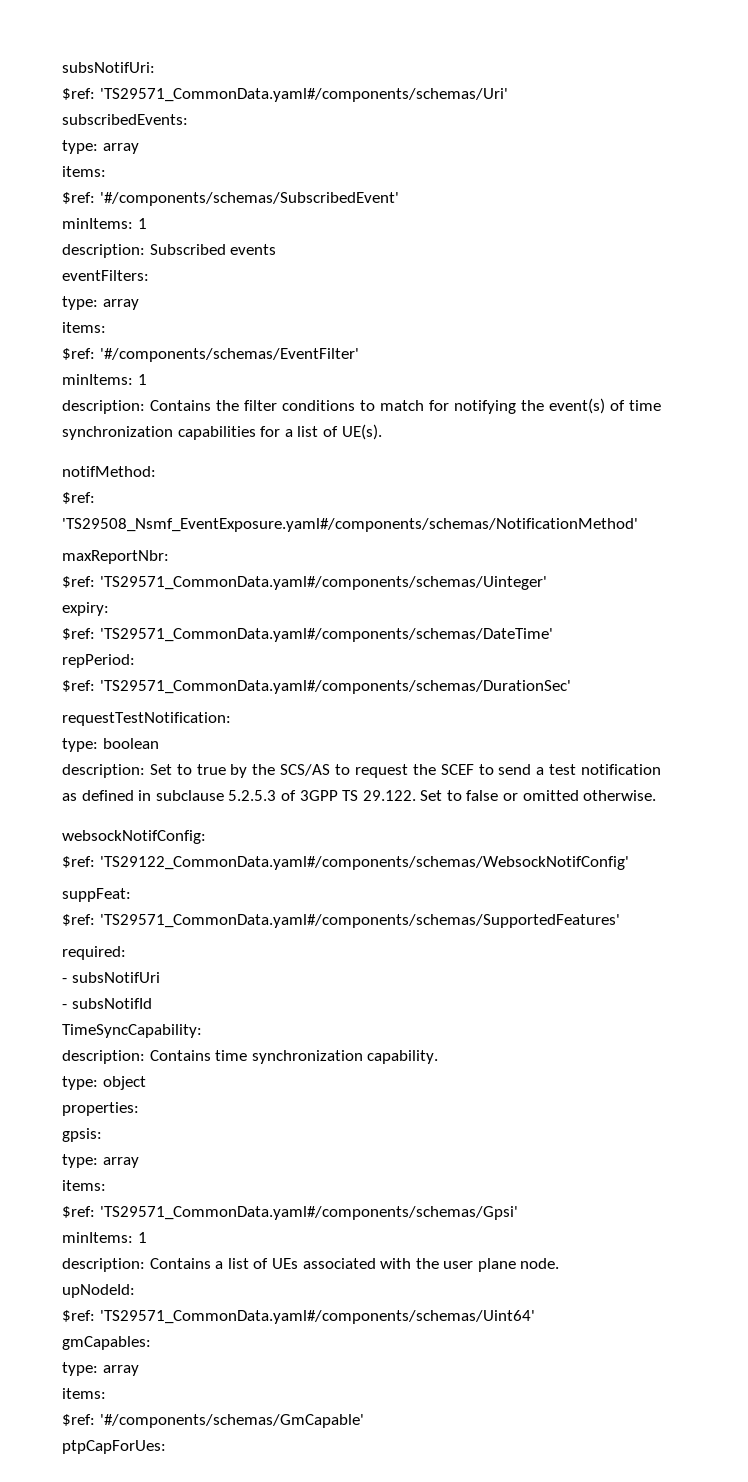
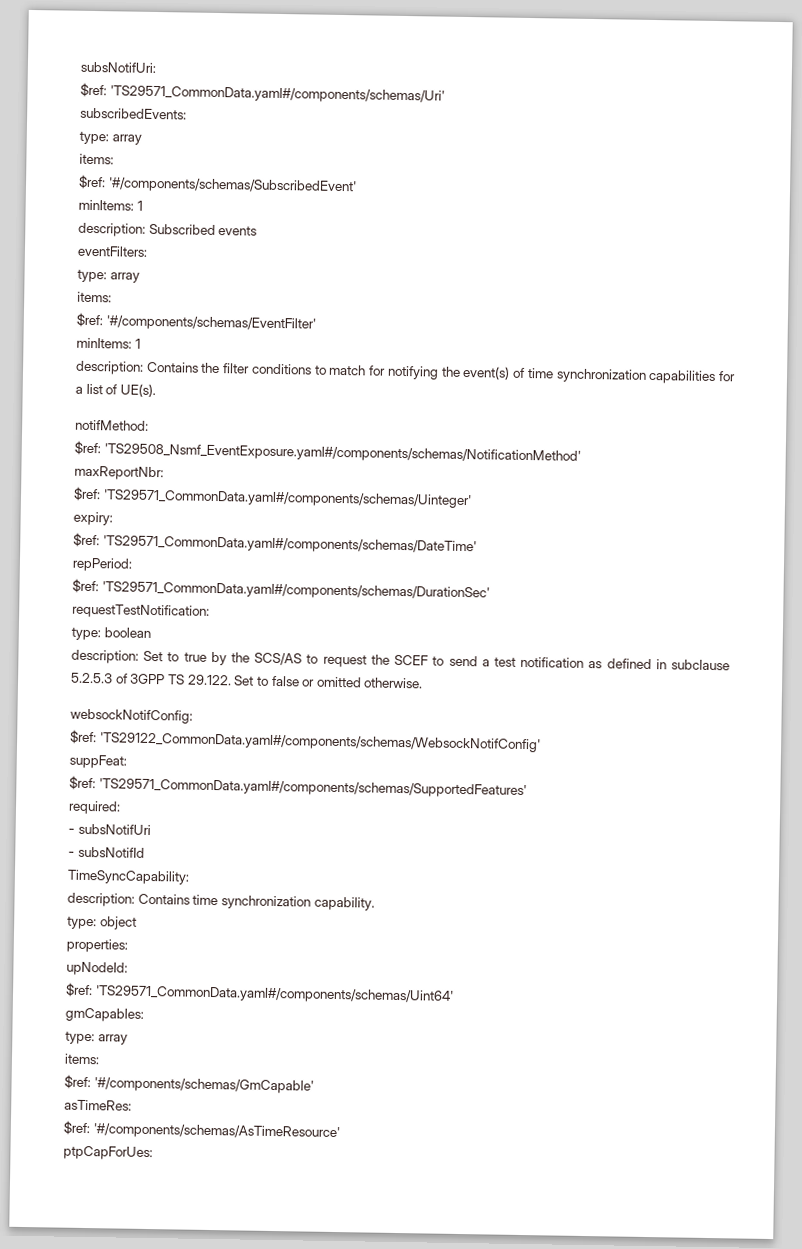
- gpsis:
- type: array
- items:
- $ref: 'TS29571_CommonData.yaml#/components/schemas/Gpsi'
- minItems: 1
- description: Contains a list of UEs associated with the user plane node.
+ asTimeRes:
+ $ref: '#/components/schemas/AsTimeResource'

